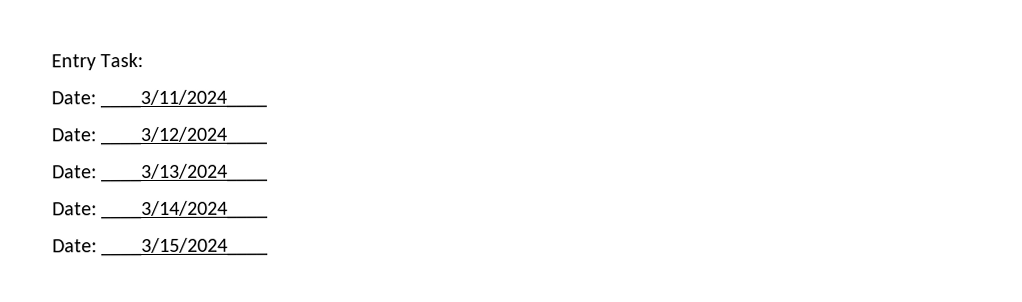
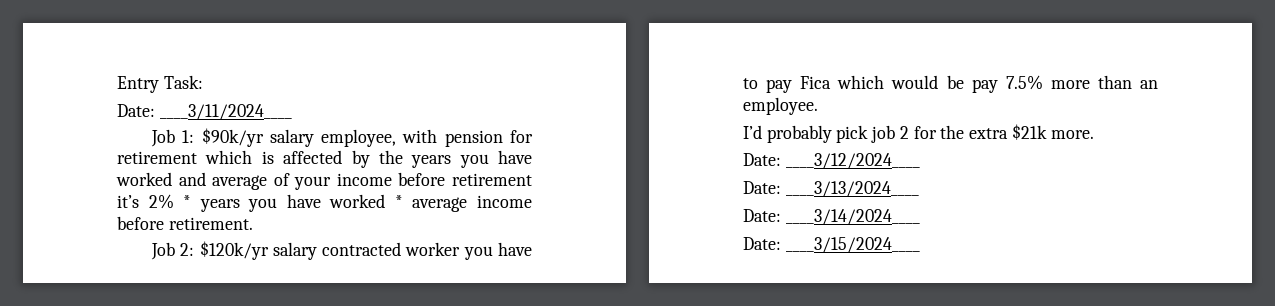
+ Job 1: $90k/yr salary employee, with pension for retirement which is affected by the years you have worked and average of your income before retirement it’s 2% * years you have worked * average income before retirement.
+ Job 2: $120k/yr salary contracted worker you have to pay Fica which would be pay 7.5% more than an employee.
+ I’d probably pick job 2 for the extra $21k more.

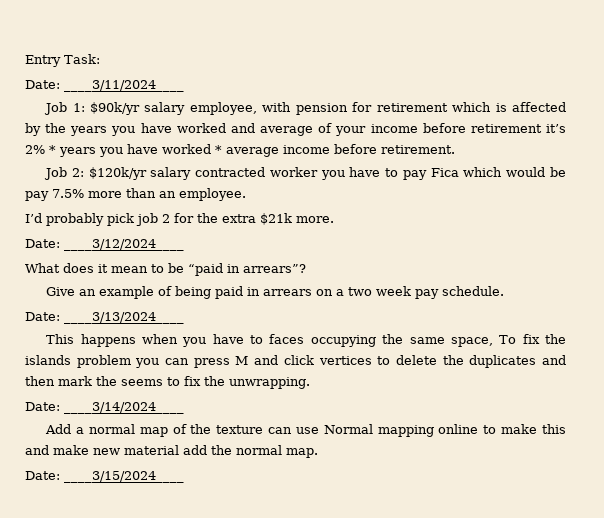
+ What does it mean to be “paid in arrears”?
+ Give an example of being paid in arrears on a two week pay schedule.
  Date: ____3/13/2024____
+ This happens when you have to faces occupying the same space, To fix the islands problem you can press M and click vertices to delete the duplicates and then mark the seems to fix the unwrapping.
  Date: ____3/14/2024____
+ Add a normal map of the texture can use Normal mapping online to make this and make new material add the normal map.

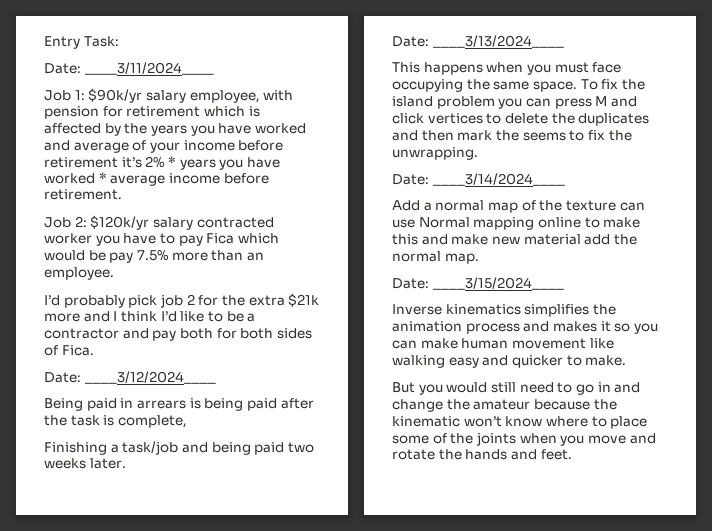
- I’d probably pick job 2 for the extra $21k more.
+ I’d probably pick job 2 for the extra $21k more and I think I’d like to be a contractor and pay both for both sides of Fica.
  Date: ____3/12/2024____
- What does it mean to be “paid in arrears”?
- Give an example of being paid in arrears on a two week pay schedule.
+ Being paid in arrears is being paid after the task is complete,
+ Finishing a task/job and being paid two weeks later.
- This happens when you have to faces occupying the same space, To fix the islands problem you can press M and click vertices to delete the duplicates and then mark the seems to fix the unwrapping.
+ This happens when you must face occupying the same space. To fix the island problem you can press M and click vertices to delete the duplicates and then mark the seems to fix the unwrapping.
+ Inverse kinematics simplifies the animation process and makes it so you can make human movement like walking easy and quicker to make.
+ But you would still need to go in and change the amateur because the kinematic won’t know where to place some of the joints when you move and rotate the hands and feet.

